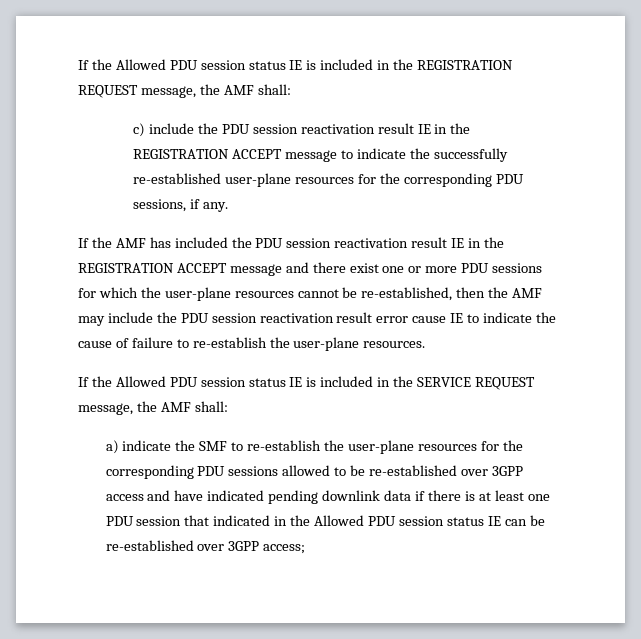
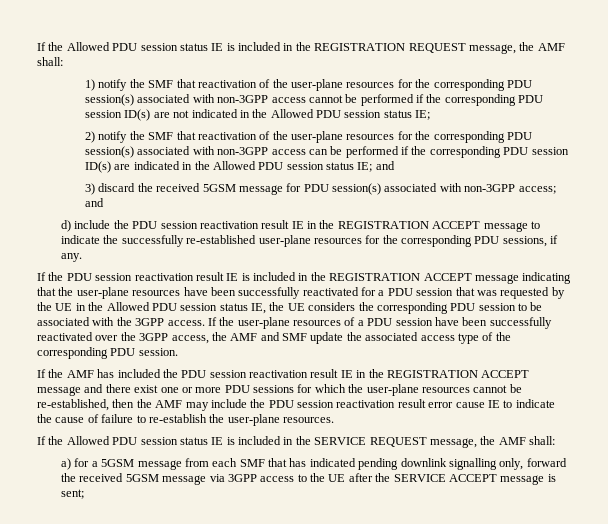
- c) include the PDU session reactivation result IE in the REGISTRATION ACCEPT message to indicate the successfully re-established user-plane resources for the corresponding PDU sessions, if any.
+ 1) notify the SMF that reactivation of the user-plane resources for the corresponding PDU session(s) associated with non-3GPP access cannot be performed if the corresponding PDU session ID(s) are not indicated in the Allowed PDU session status IE;
+ 2) notify the SMF that reactivation of the user-plane resources for the corresponding PDU session(s) associated with non-3GPP access can be performed if the corresponding PDU session ID(s) are indicated in the Allowed PDU session status IE; and
+ 3) discard the received 5GSM message for PDU session(s) associated with non-3GPP access; and
+ d) include the PDU session reactivation result IE in the REGISTRATION ACCEPT message to indicate the successfully re-established user-plane resources for the corresponding PDU sessions, if any.
+ If the PDU session reactivation result IE is included in the REGISTRATION ACCEPT message indicating that the user-plane resources have been successfully reactivated for a PDU session that was requested by the UE in the Allowed PDU session status IE, the UE considers the corresponding PDU session to be associated with the 3GPP access. If the user-plane resources of a PDU session have been successfully reactivated over the 3GPP access, the AMF and SMF update the associated access type of the corresponding PDU session.
- a) indicate the SMF to re-establish the user-plane resources for the corresponding PDU sessions allowed to be re-established over 3GPP access and have indicated pending downlink data if there is at least one PDU session that indicated in the Allowed PDU session status IE can be re-established over 3GPP access;
+ a) for a 5GSM message from each SMF that has indicated pending downlink signalling only, forward the received 5GSM message via 3GPP access to the UE after the SERVICE ACCEPT message is sent;

